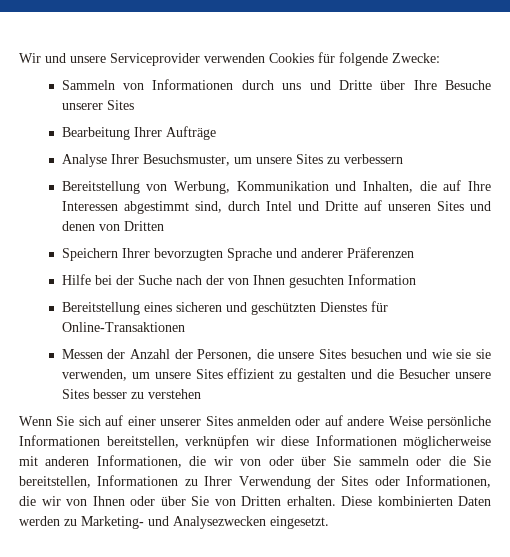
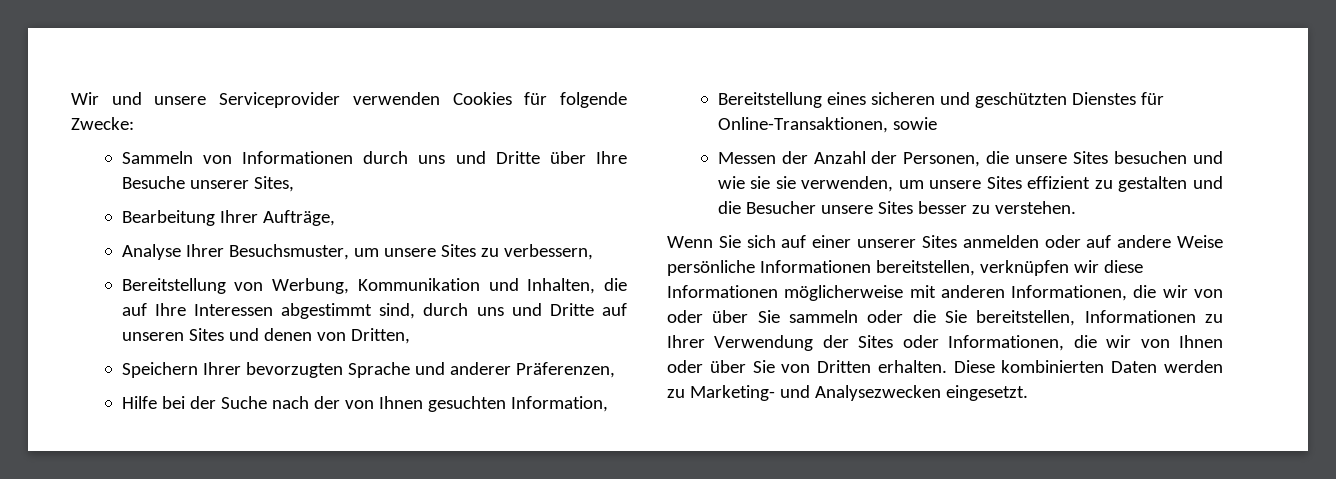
- Sammeln von Informationen durch uns und Dritte über Ihre Besuche unserer Sites
+ Sammeln von Informationen durch uns und Dritte über Ihre Besuche unserer Sites,
- Bearbeitung Ihrer Aufträge
+ Bearbeitung Ihrer Aufträge,
- Analyse Ihrer Besuchsmuster, um unsere Sites zu verbessern
+ Analyse Ihrer Besuchsmuster, um unsere Sites zu verbessern,
- Bereitstellung von Werbung, Kommunikation und Inhalten, die auf Ihre Interessen abgestimmt sind, durch Intel und Dritte auf unseren Sites und denen von Dritten
+ Bereitstellung von Werbung, Kommunikation und Inhalten, die auf Ihre Interessen abgestimmt sind, durch uns und Dritte auf unseren Sites und denen von Dritten,
- Speichern Ihrer bevorzugten Sprache und anderer Präferenzen
+ Speichern Ihrer bevorzugten Sprache und anderer Präferenzen,
- Hilfe bei der Suche nach der von Ihnen gesuchten Information
+ Hilfe bei der Suche nach der von Ihnen gesuchten Information,
- Bereitstellung eines sicheren und geschützten Dienstes für Online-Transaktionen
+ Bereitstellung eines sicheren und geschützten Dienstes für Online-Transaktionen, sowie
- Messen der Anzahl der Personen, die unsere Sites besuchen und wie sie sie verwenden, um unsere Sites effizient zu gestalten und die Besucher unsere Sites besser zu verstehen
+ Messen der Anzahl der Personen, die unsere Sites besuchen und wie sie sie verwenden, um unsere Sites effizient zu gestalten und die Besucher unsere Sites besser zu verstehen.

